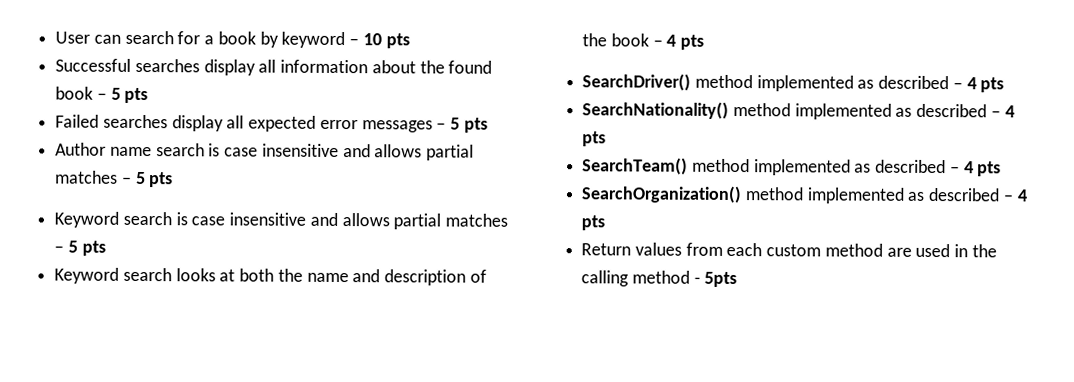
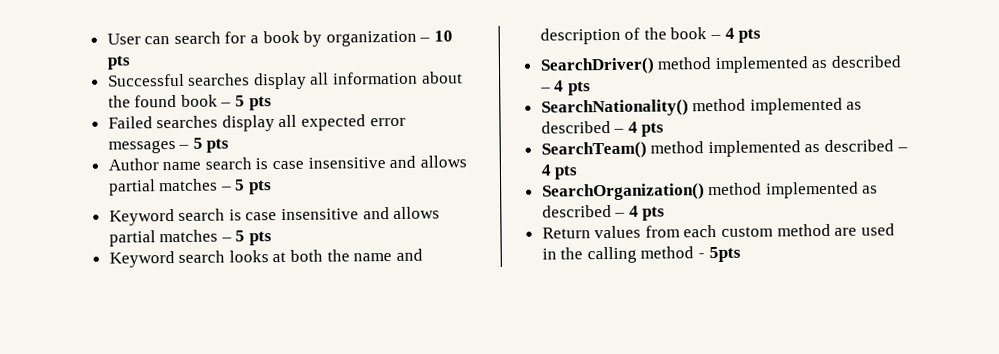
- User can search for a book by keyword – 10 pts
+ User can search for a book by organization – 10 pts

